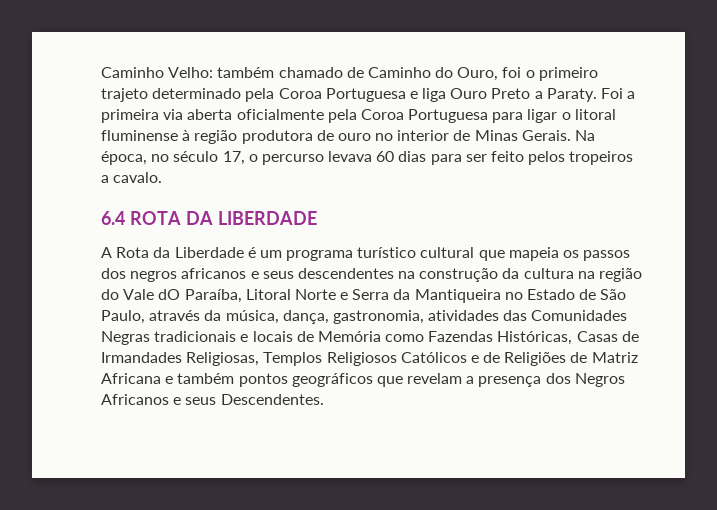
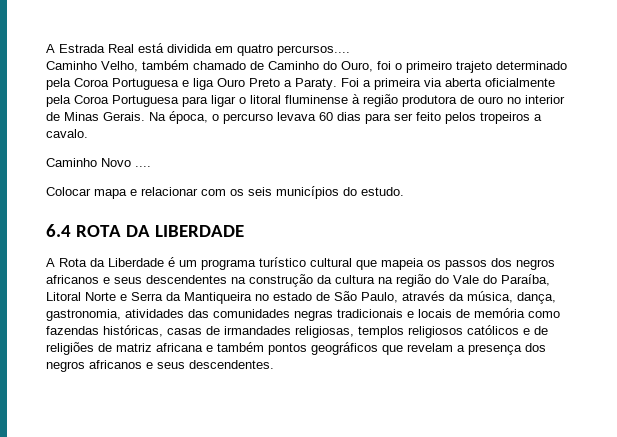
- Caminho Velho: também chamado de Caminho do Ouro, foi o primeiro trajeto determinado pela Coroa Portuguesa e liga Ouro Preto a Paraty.
+ A Estrada Real está dividida em quatro percursos....
+ Caminho Velho, também chamado de Caminho do Ouro, foi o primeiro trajeto determinado pela Coroa Portuguesa e liga Ouro Preto a Paraty.
- Na época, no século 17, o percurso levava 60 dias para ser feito pelos tropeiros a cavalo.
+ Na época, o percurso levava 60 dias para ser feito pelos tropeiros a cavalo.
+ Caminho Novo ....
+ Colocar mapa e relacionar com os seis municípios do estudo.
- A Rota da Liberdade é um programa turístico cultural que mapeia os passos dos negros africanos e seus descendentes na construção da cultura na região do Vale dO Paraíba, Litoral Norte e Serra da Mantiqueira no Estado de São Paulo, através da música, dança, gastronomia, atividades das Comunidades Negras tradicionais e locais de Memória como Fazendas Históricas, Casas de Irmandades Religiosas, Templos Religiosos Católicos e de Religiões de Matriz Africana e também pontos geográficos que revelam a presença dos Negros Africanos e seus Descendentes.
+ A Rota da Liberdade é um programa turístico cultural que mapeia os passos dos negros africanos e seus descendentes na construção da cultura na região do Vale do Paraíba, Litoral Norte e Serra da Mantiqueira no estado de São Paulo, através da música, dança, gastronomia, atividades das comunidades negras tradicionais e locais de memória como fazendas históricas, casas de irmandades religiosas, templos religiosos católicos e de religiões de matriz africana e também pontos geográficos que revelam a presença dos negros africanos e seus descendentes.

